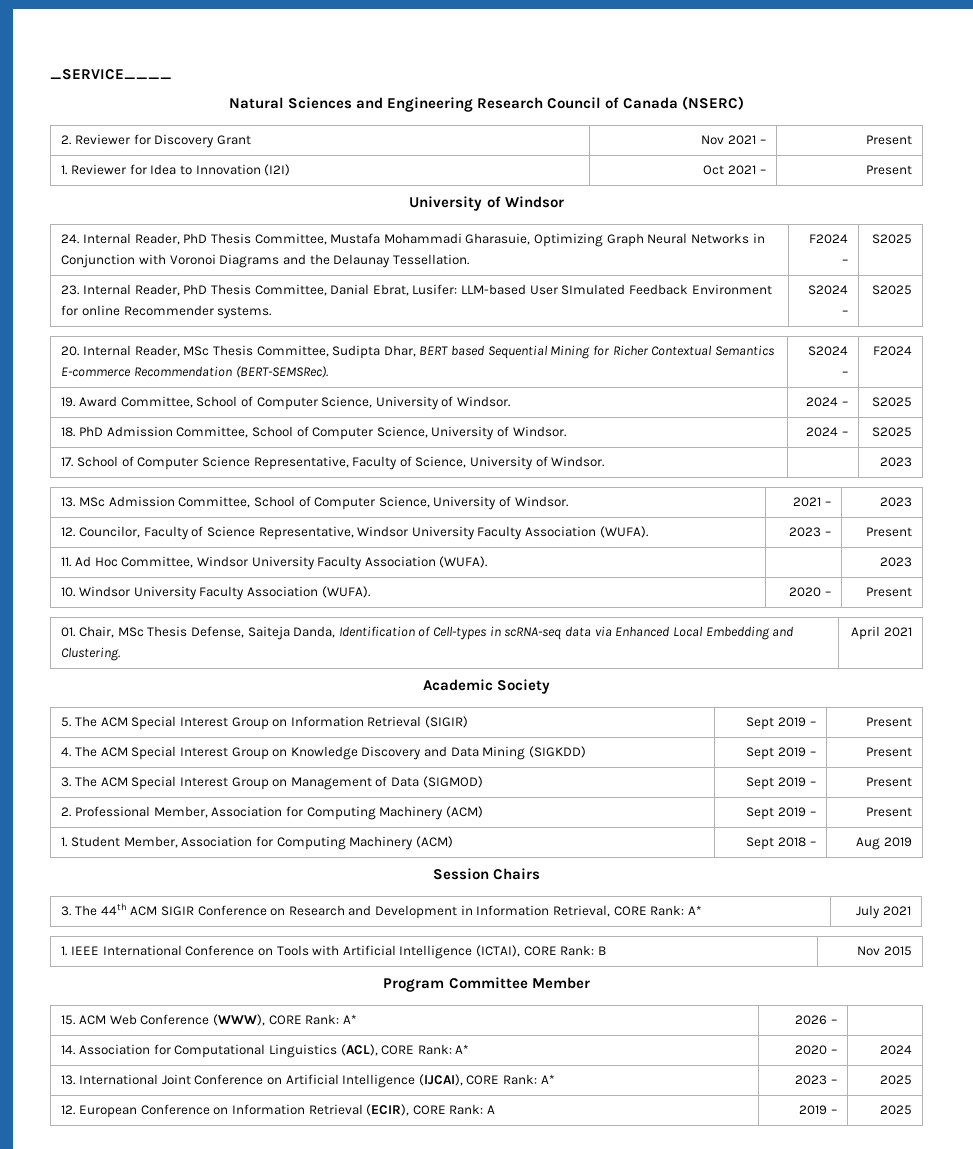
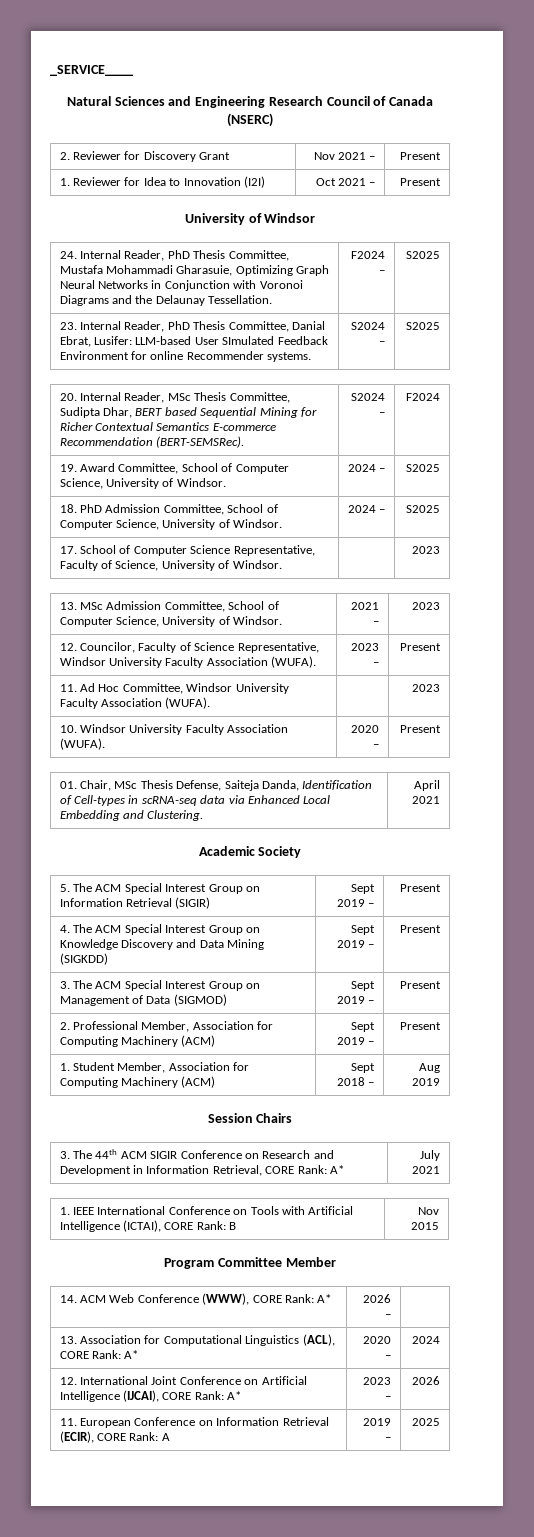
- 15. ACM Web Conference (WWW), CORE Rank: A* | 2026 – |
+ 14. ACM Web Conference (WWW), CORE Rank: A* | 2026 – |
- 14. Association for Computational Linguistics (ACL), CORE Rank: A* | 2020 – | 2024
+ 13. Association for Computational Linguistics (ACL), CORE Rank: A* | 2020 – | 2024
- 13. International Joint Conference on Artificial Intelligence (IJCAI), CORE Rank: A* | 2023 – | 2025
- 12. European Conference on Information Retrieval (ECIR), CORE Rank: A | 2019 – | 2025
+ 12. International Joint Conference on Artificial Intelligence (IJCAI), CORE Rank: A* | 2023 – | 2026
+ 11. European Conference on Information Retrieval (ECIR), CORE Rank: A | 2019 – | 2025

